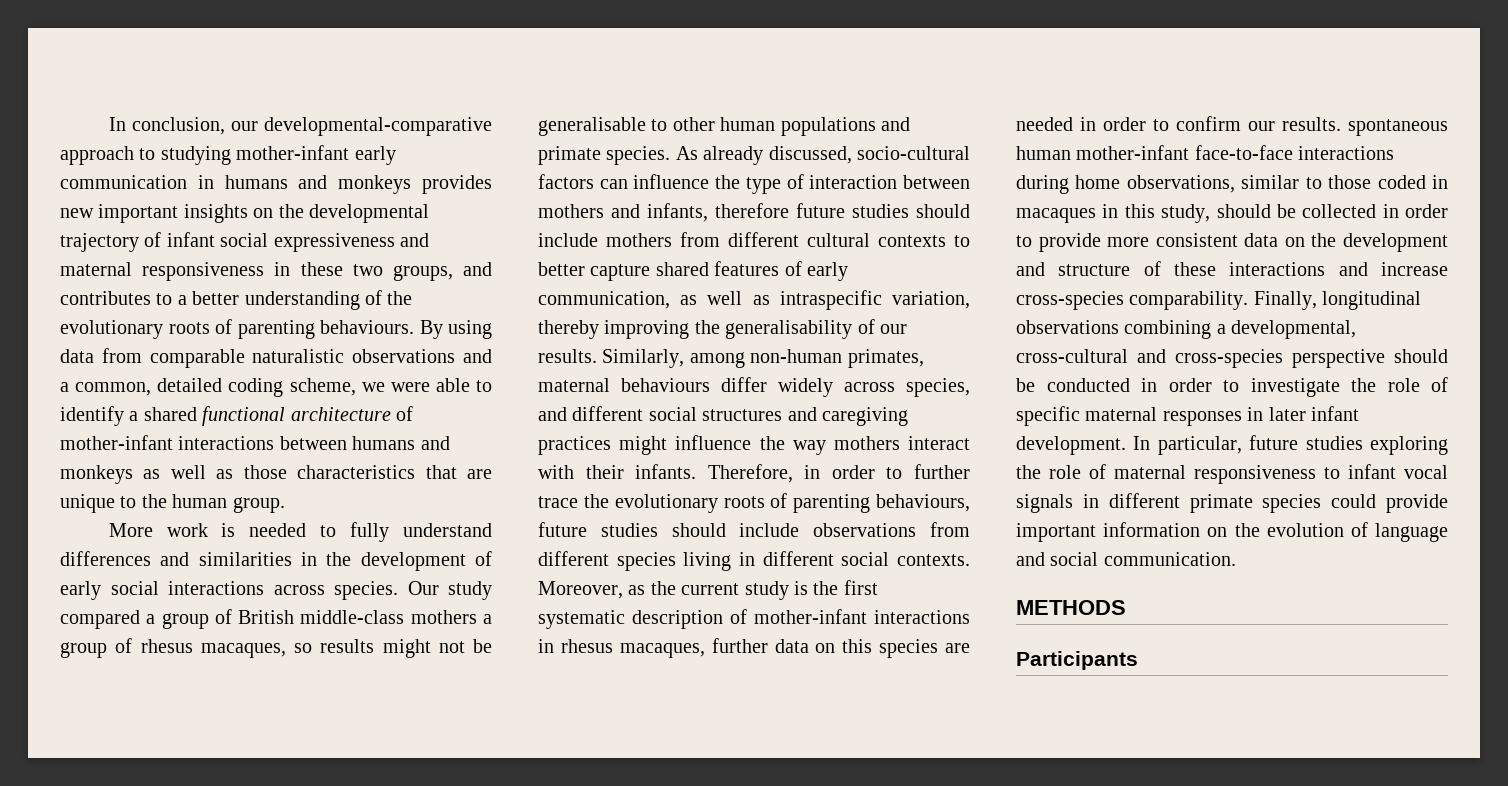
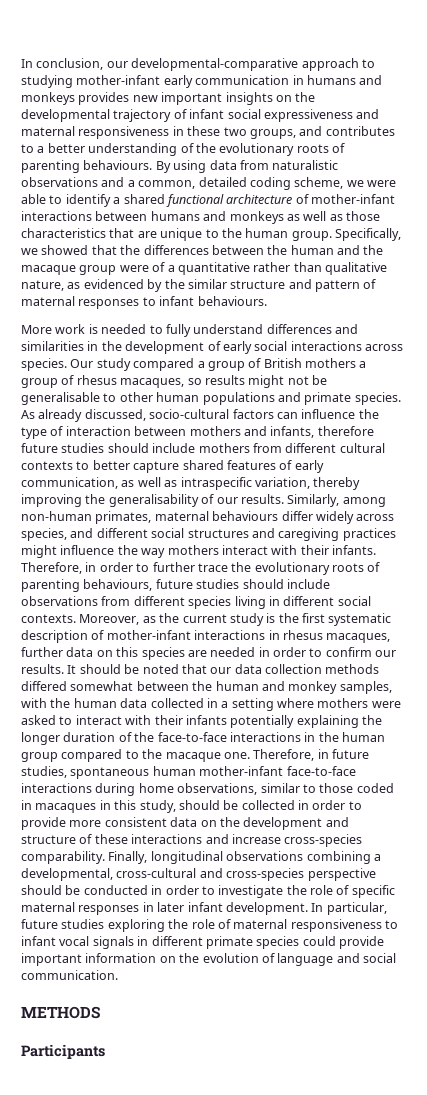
- By using data from comparable naturalistic observations and a common, detailed coding scheme, we were able to identify a shared functional architecture of mother-infant interactions between humans and monkeys as well as those characteristics that are unique to the human group.
+ By using data from naturalistic observations and a common, detailed coding scheme, we were able to identify a shared functional architecture of mother-infant interactions between humans and monkeys as well as those characteristics that are unique to the human group. Specifically, we showed that the differences between the human and the macaque group were of a quantitative rather than qualitative nature, as evidenced by the similar structure and pattern of maternal responses to infant behaviours.
- Our study compared a group of British middle-class mothers a group of rhesus macaques, so results might not be generalisable to other human populations and primate species.
+ Our study compared a group of British mothers a group of rhesus macaques, so results might not be generalisable to other human populations and primate species.
- Moreover, as the current study is the first systematic description of mother-infant interactions in rhesus macaques, further data on this species are needed in order to confirm our results. spontaneous human mother-infant face-to-face interactions during home observations, similar to those coded in macaques in this study, should be collected in order to provide more consistent data on the development and structure of these interactions and increase cross-species comparability.
+ Moreover, as the current study is the first systematic description of mother-infant interactions in rhesus macaques, further data on this species are needed in order to confirm our results. It should be noted that our data collection methods differed somewhat between the human and monkey samples, with the human data collected in a setting where mothers were asked to interact with their infants potentially explaining the longer duration of the face-to-face interactions in the human group compared to the macaque one. Therefore, in future studies, spontaneous human mother-infant face-to-face interactions during home observations, similar to those coded in macaques in this study, should be collected in order to provide more consistent data on the development and structure of these interactions and increase cross-species comparability.

